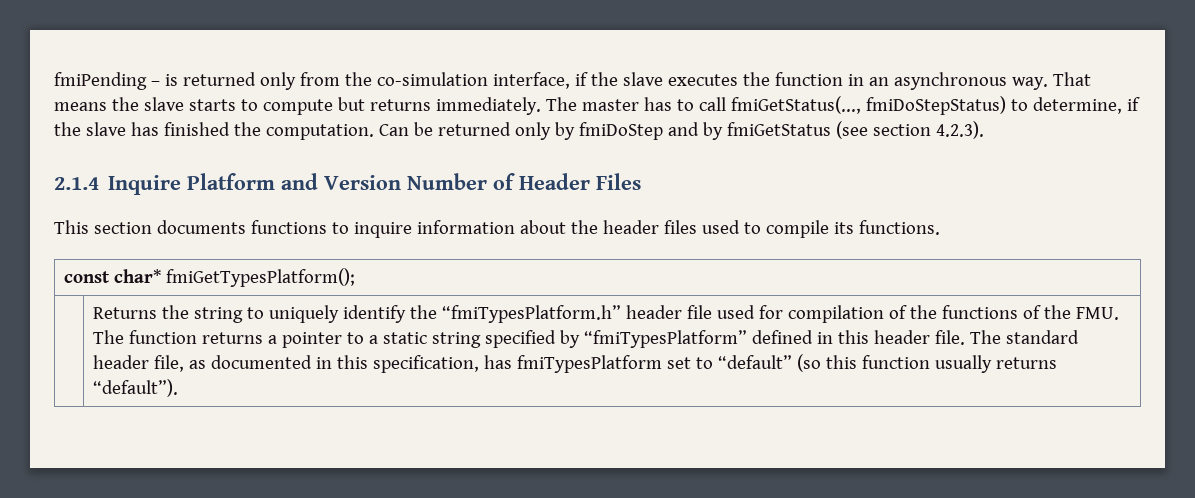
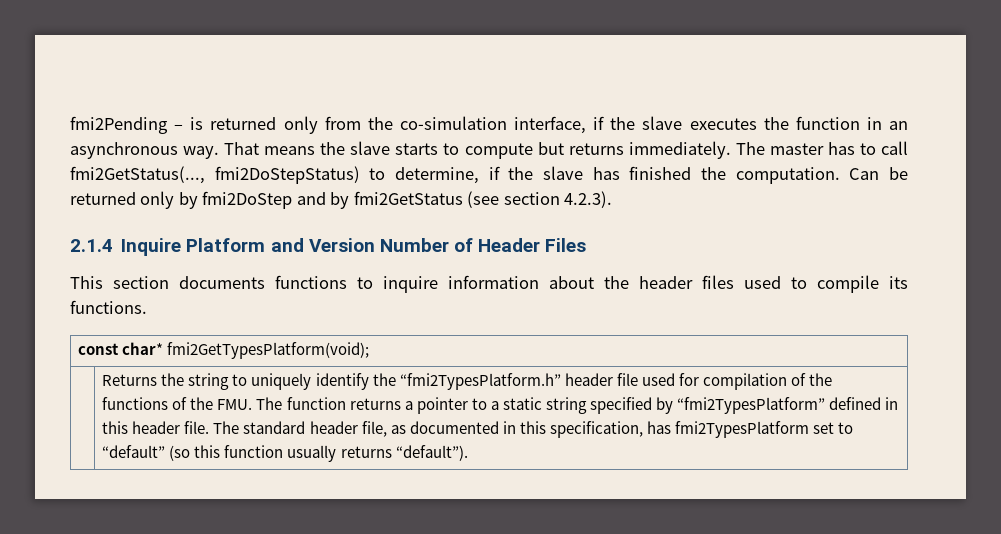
- fmiPending – is returned only from the co-simulation interface, if the slave executes the function in an asynchronous way.
+ fmi2Pending – is returned only from the co-simulation interface, if the slave executes the function in an asynchronous way.
- The master has to call fmiGetStatus(..., fmiDoStepStatus) to determine, if the slave has finished the computation.
+ The master has to call fmi2GetStatus(..., fmi2DoStepStatus) to determine, if the slave has finished the computation.
- Can be returned only by fmiDoStep and by fmiGetStatus (see section 4.2.3).
+ Can be returned only by fmi2DoStep and by fmi2GetStatus (see section 4.2.3).
- const char* fmiGetTypesPlatform();
+ const char* fmi2GetTypesPlatform(void);
- Returns the string to uniquely identify the “fmiTypesPlatform.h” header file used for compilation of the functions of the FMU. The function returns a pointer to a static string specified by “fmiTypesPlatform” defined in this header file.
+ Returns the string to uniquely identify the “fmi2TypesPlatform.h” header file used for compilation of the functions of the FMU. The function returns a pointer to a static string specified by “fmi2TypesPlatform” defined in this header file.
- The standard header file, as documented in this specification, has fmiTypesPlatform set to “default” (so this function usually returns “default”).
+ The standard header file, as documented in this specification, has fmi2TypesPlatform set to “default” (so this function usually returns “default”).

